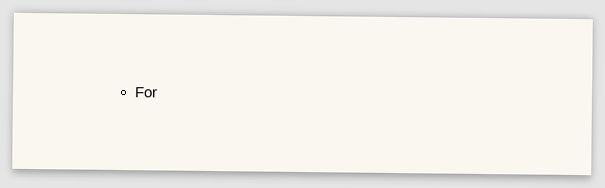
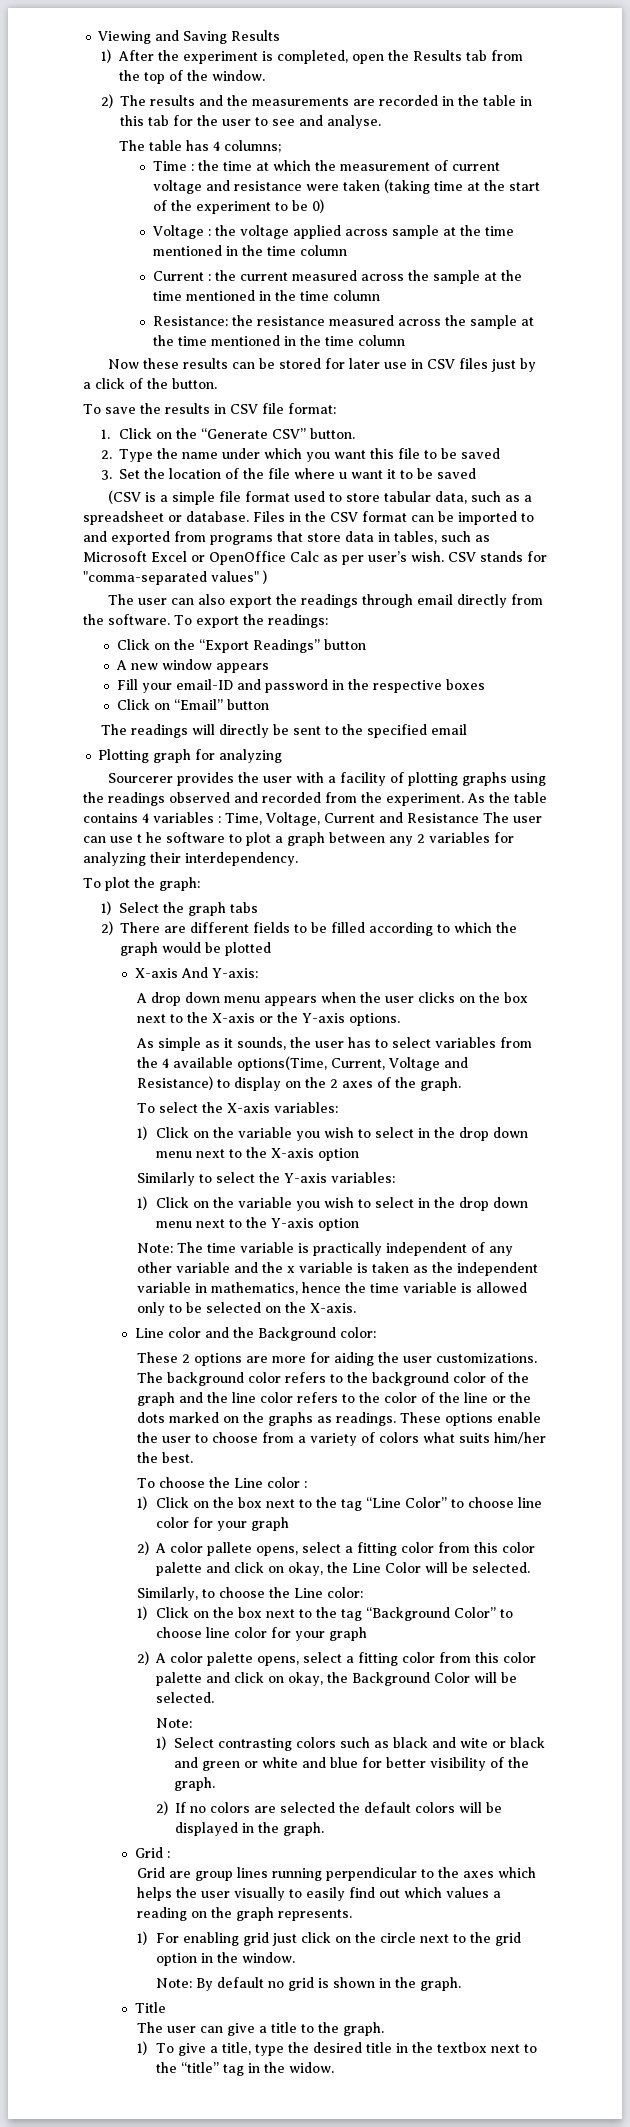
- For
+ Viewing and Saving Results
+ 1) After the experiment is completed, open the Results tab from the top of the window.
+ 2) The results and the measurements are recorded in the table in this tab for the user to see and analyse.
+ The table has 4 columns;
+ Time : the time at which the measurement of current voltage and resistance were taken (taking time at the start of the experiment to be 0)
+ Voltage : the voltage applied across sample at the time mentioned in the time column
+ Current : the current measured across the sample at the time mentioned in the time column
+ Resistance: the resistance measured across the sample at the time mentioned in the time column
+ Now these results can be stored for later use in CSV files just by a click of the button.
+ To save the results in CSV file format:
+ 1. Click on the “Generate CSV” button.
+ 2. Type the name under which you want this file to be saved
+ 3. Set the location of the file where u want it to be saved
+ (CSV is a simple file format used to store tabular data, such as a spreadsheet or database. Files in the CSV format can be imported to and exported from programs that store data in tables, such as Microsoft Excel or OpenOffice Calc as per user’s wish. CSV stands for "comma-separated values" )
+ The user can also export the readings through email directly from the software. To export the readings:
+ Click on the “Export Readings” button
+ A new window appears
+ Fill your email-ID and password in the respective boxes
+ Click on “Email” button
+ The readings will directly be sent to the specified email
+ Plotting graph for analyzing
+ Sourcerer provides the user with a facility of plotting graphs using the readings observed and recorded from the experiment. As the table contains 4 variables : Time, Voltage, Current and Resistance The user can use t he software to plot a graph between any 2 variables for analyzing their interdependency.
+ To plot the graph:
+ 1) Select the graph tabs
+ 2) There are different fields to be filled according to which the graph would be plotted
+ X-axis And Y-axis:
+ A drop down menu appears when the user clicks on the box next to the X-axis or the Y-axis options.
+ As simple as it sounds, the user has to select variables from the 4 available options(Time, Current, Voltage and Resistance) to display on the 2 axes of the graph.
+ To select the X-axis variables:
+ 1) Click on the variable you wish to select in the drop down menu next to the X-axis option
+ Similarly to select the Y-axis variables:
+ 1) Click on the variable you wish to select in the drop down menu next to the Y-axis option
+ Note: The time variable is practically independent of any other variable and the x variable is taken as the independent variable in mathematics, hence the time variable is allowed only to be selected on the X-axis.
+ Line color and the Background color:
+ These 2 options are more for aiding the user customizations. The background color refers to the background color of the graph and the line color refers to the color of the line or the dots marked on the graphs as readings. These options enable the user to choose from a variety of colors what suits him/her the best.
+ To choose the Line color :
+ 1) Click on the box next to the tag “Line Color” to choose line color for your graph
+ 2) A color pallete opens, select a fitting color from this color palette and click on okay, the Line Color will be selected.
+ Similarly, to choose the Line color:
+ 1) Click on the box next to the tag “Background Color” to choose line color for your graph
+ 2) A color palette opens, select a fitting color from this color palette and click on okay, the Background Color will be selected.
+ Note:
+ 1) Select contrasting colors such as black and wite or black and green or white and blue for better visibility of the graph.
+ 2) If no colors are selected the default colors will be displayed in the graph.
+ Grid :
+ Grid are group lines running perpendicular to the axes which helps the user visually to easily find out which values a reading on the graph represents.
+ 1) For enabling grid just click on the circle next to the grid option in the window.
+ Note: By default no grid is shown in the graph.
+ Title
+ The user can give a title to the graph.
+ 1) To give a title, type the desired title in the textbox next to the “title” tag in the widow.

